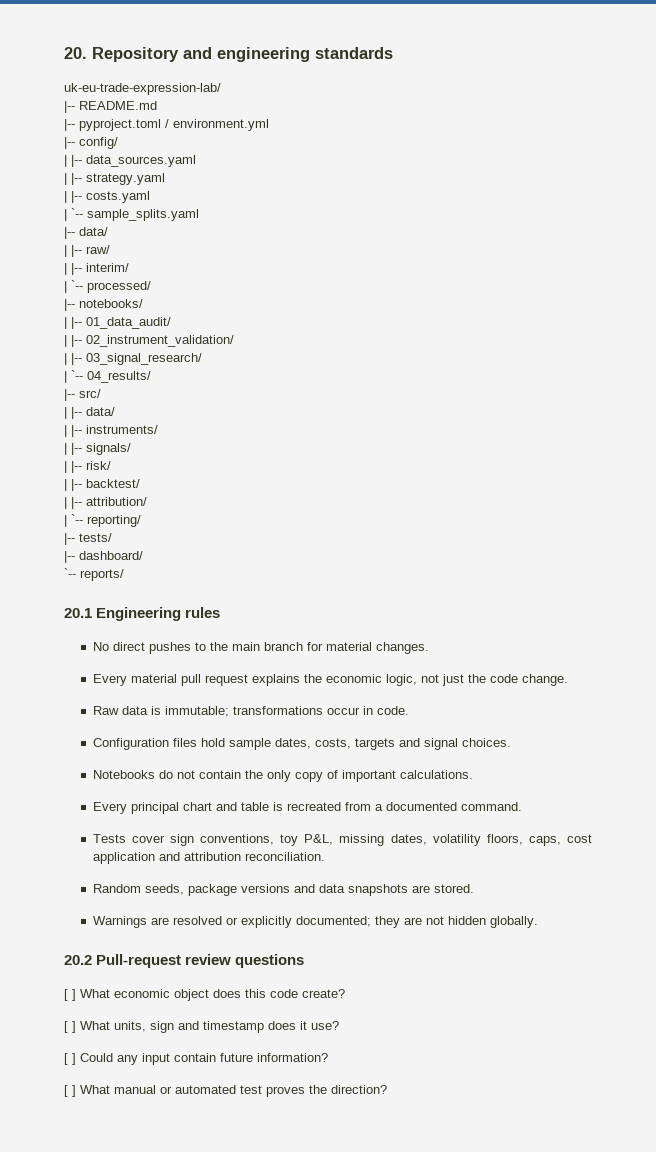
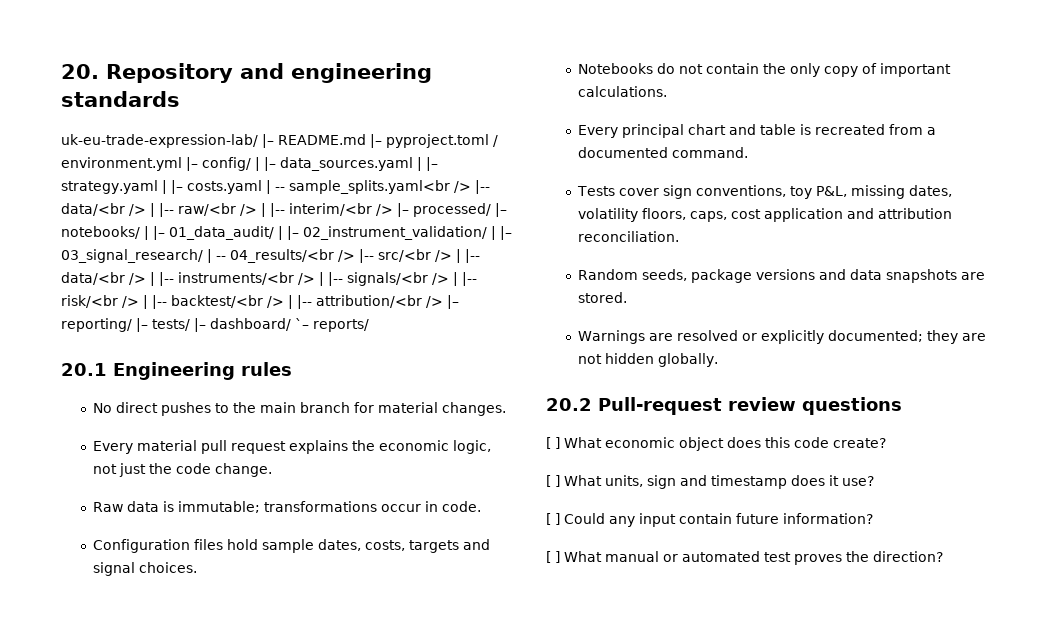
- uk-eu-trade-expression-lab/
- |-- README.md
- |-- pyproject.toml / environment.yml
- |-- config/
- | |-- data_sources.yaml
- | |-- strategy.yaml
- | |-- costs.yaml
- | `-- sample_splits.yaml
- |-- data/
- | |-- raw/
- | |-- interim/
- | `-- processed/
- |-- notebooks/
- | |-- 01_data_audit/
- | |-- 02_instrument_validation/
- | |-- 03_signal_research/
- | `-- 04_results/
- |-- src/
- | |-- data/
- | |-- instruments/
- | |-- signals/
- | |-- risk/
- | |-- backtest/
- | |-- attribution/
- | `-- reporting/
- |-- tests/
- |-- dashboard/
- `-- reports/
+ uk-eu-trade-expression-lab/ |– README.md |– pyproject.toml / environment.yml |– config/ | |– data_sources.yaml | |– strategy.yaml | |– costs.yaml | -- sample_splits.yaml<br /> |-- data/<br /> | |-- raw/<br /> | |-- interim/<br /> |– processed/ |– notebooks/ | |– 01_data_audit/ | |– 02_instrument_validation/ | |– 03_signal_research/ | -- 04_results/<br /> |-- src/<br /> | |-- data/<br /> | |-- instruments/<br /> | |-- signals/<br /> | |-- risk/<br /> | |-- backtest/<br /> | |-- attribution/<br /> |– reporting/ |– tests/ |– dashboard/ `– reports/

